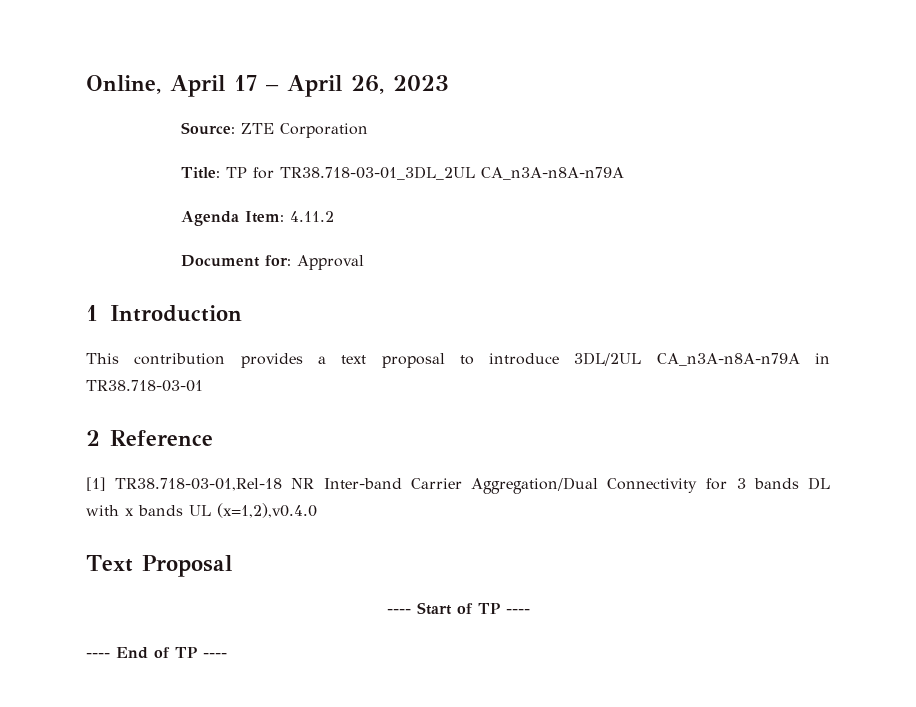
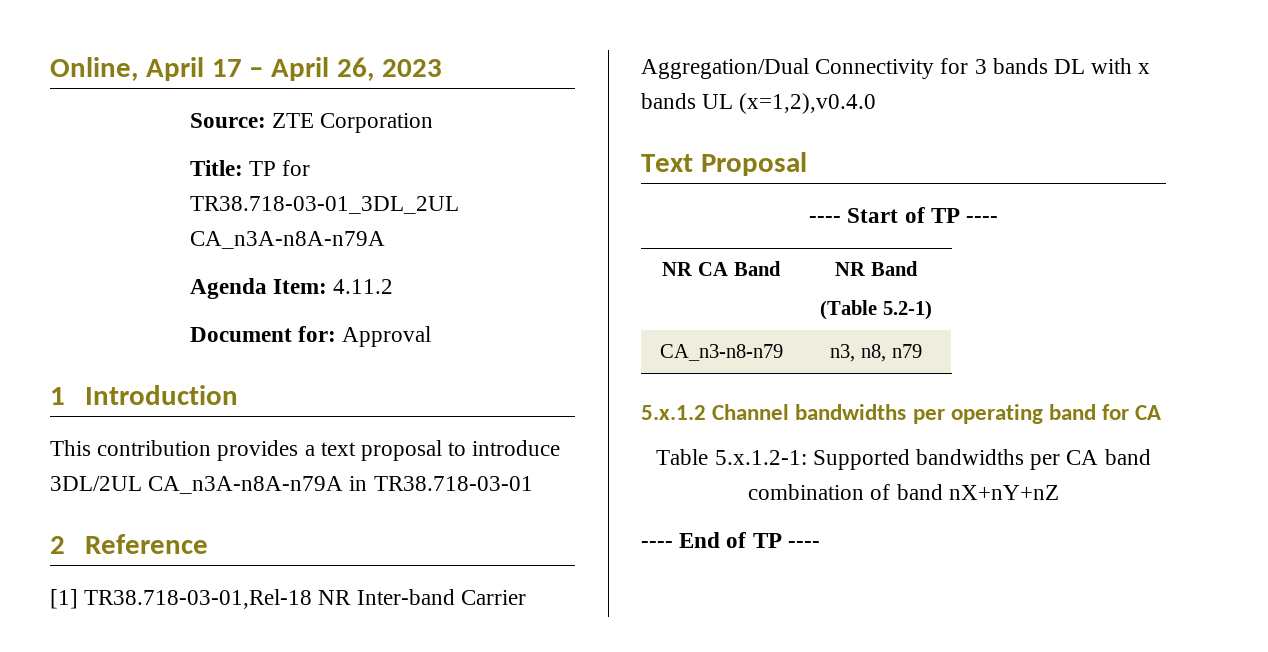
+ NR CA Band | NR Band
+ (Table 5.2-1)
+ CA_n3-n8-n79 | n3, n8, n79
+ 5.x.1.2 Channel bandwidths per operating band for CA
+ Table 5.x.1.2-1: Supported bandwidths per CA band combination of band nX+nY+nZ

